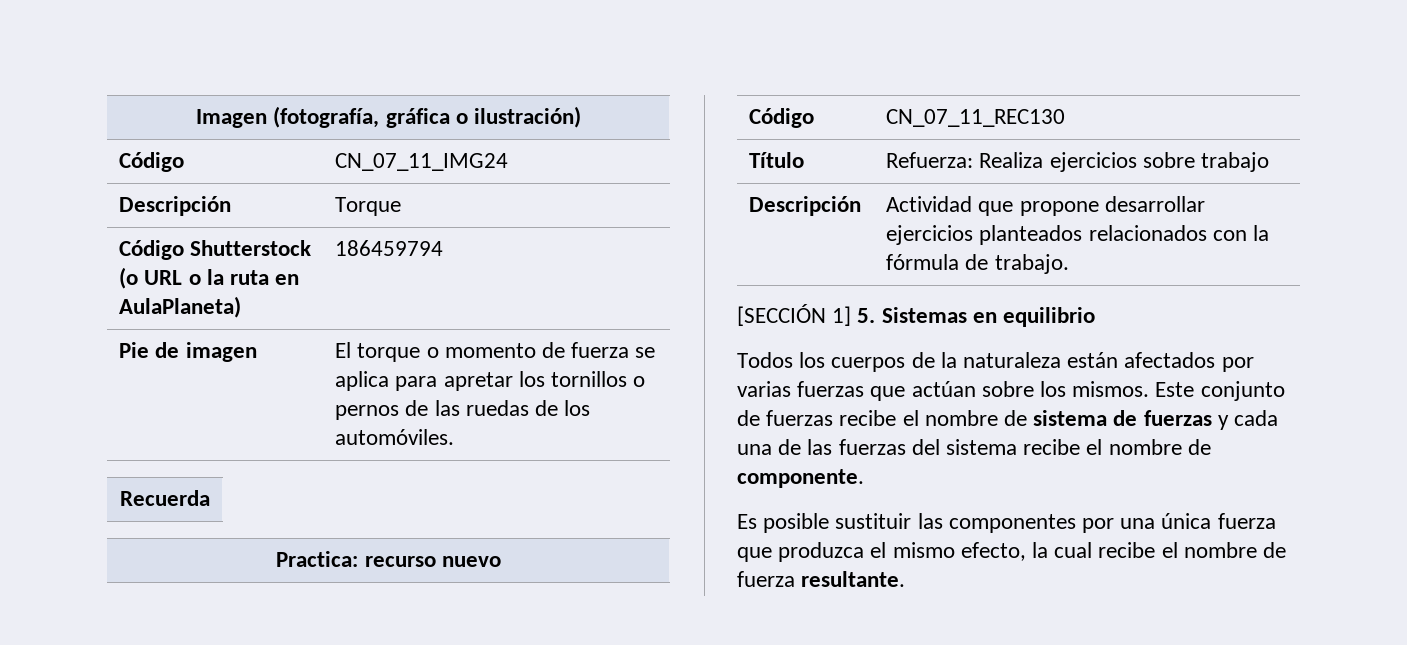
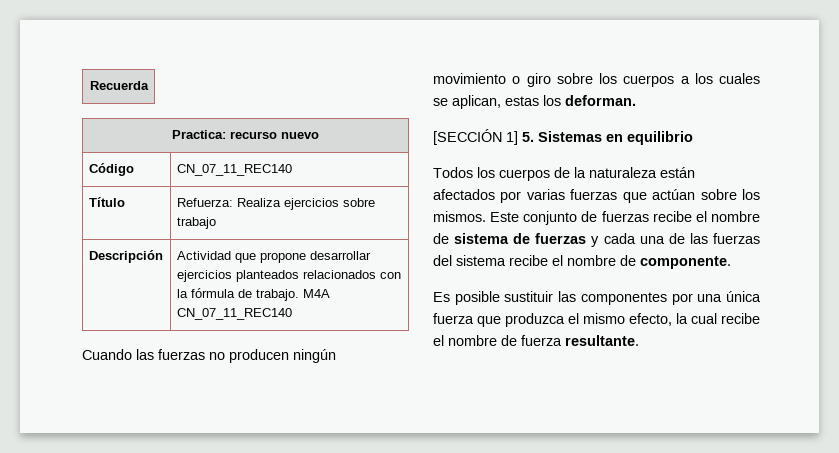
- Imagen (fotografía, gráfica o ilustración)
- Código | CN_07_11_IMG24
- Descripción | Torque
- Código Shutterstock (o URL o la ruta en AulaPlaneta) | 186459794
- Pie de imagen | El torque o momento de fuerza se aplica para apretar los tornillos o pernos de las ruedas de los automóviles.
- Código | CN_07_11_REC130
+ Código | CN_07_11_REC140
- Descripción | Actividad que propone desarrollar ejercicios planteados relacionados con la fórmula de trabajo.
+ Descripción | Actividad que propone desarrollar ejercicios planteados relacionados con la fórmula de trabajo. M4A CN_07_11_REC140
+ Cuando las fuerzas no producen ningún movimiento o giro sobre los cuerpos a los cuales se aplican, estas los deforman.

